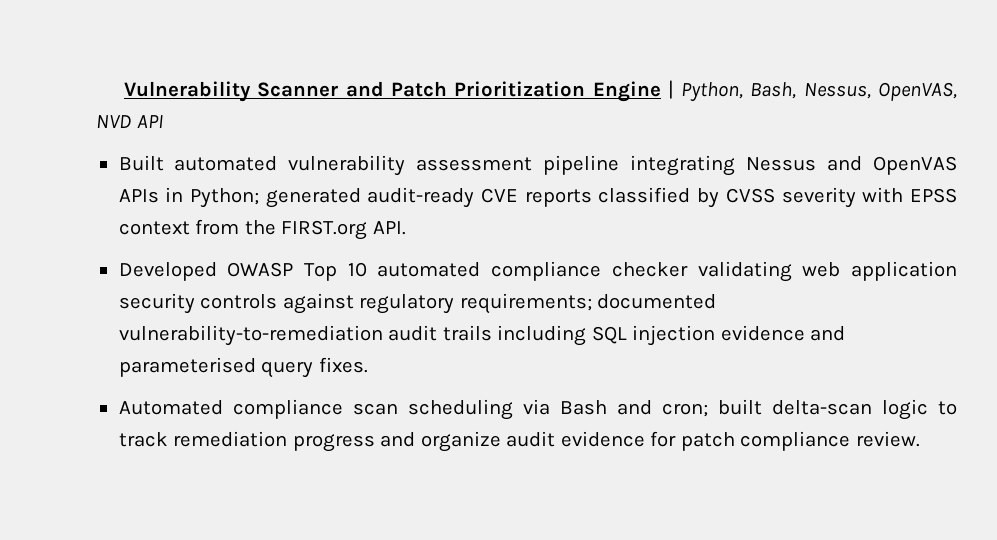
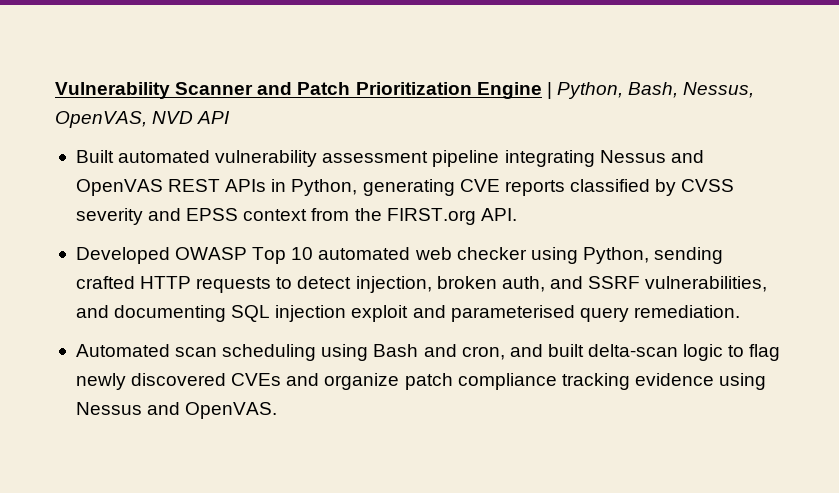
- Built automated vulnerability assessment pipeline integrating Nessus and OpenVAS APIs in Python; generated audit-ready CVE reports classified by CVSS severity with EPSS context from the FIRST.org API.
+ Built automated vulnerability assessment pipeline integrating Nessus and OpenVAS REST APIs in Python, generating CVE reports classified by CVSS severity and EPSS context from the FIRST.org API.
- Developed OWASP Top 10 automated compliance checker validating web application security controls against regulatory requirements; documented vulnerability-to-remediation audit trails including SQL injection evidence and parameterised query fixes.
+ Developed OWASP Top 10 automated web checker using Python, sending crafted HTTP requests to detect injection, broken auth, and SSRF vulnerabilities, and documenting SQL injection exploit and parameterised query remediation.
- Automated compliance scan scheduling via Bash and cron; built delta-scan logic to track remediation progress and organize audit evidence for patch compliance review.
+ Automated scan scheduling using Bash and cron, and built delta-scan logic to flag newly discovered CVEs and organize patch compliance tracking evidence using Nessus and OpenVAS.

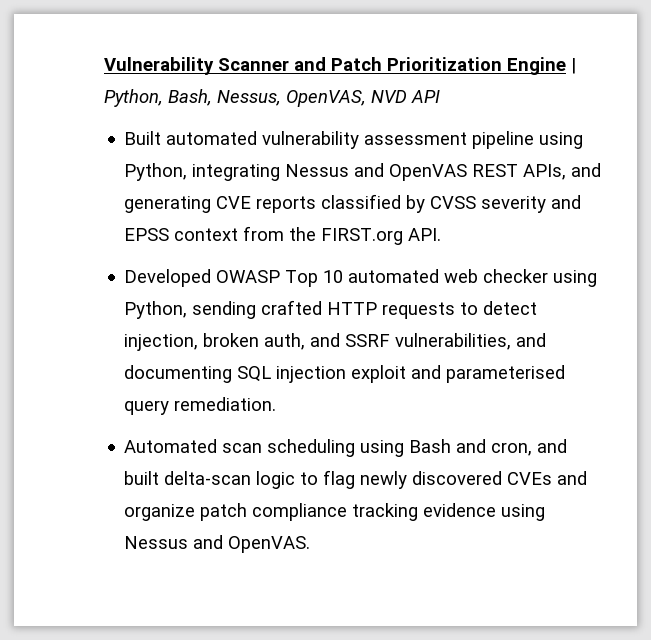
- Built automated vulnerability assessment pipeline integrating Nessus and OpenVAS REST APIs in Python, generating CVE reports classified by CVSS severity and EPSS context from the FIRST.org API.
+ Built automated vulnerability assessment pipeline using Python, integrating Nessus and OpenVAS REST APIs, and generating CVE reports classified by CVSS severity and EPSS context from the FIRST.org API.

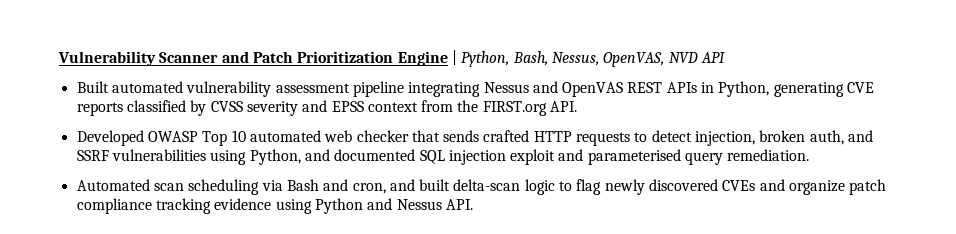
- Built automated vulnerability assessment pipeline using Python, integrating Nessus and OpenVAS REST APIs, and generating CVE reports classified by CVSS severity and EPSS context from the FIRST.org API.
+ Built automated vulnerability assessment pipeline integrating Nessus and OpenVAS REST APIs in Python, generating CVE reports classified by CVSS severity and EPSS context from the FIRST.org API.
- Developed OWASP Top 10 automated web checker using Python, sending crafted HTTP requests to detect injection, broken auth, and SSRF vulnerabilities, and documenting SQL injection exploit and parameterised query remediation.
+ Developed OWASP Top 10 automated web checker that sends crafted HTTP requests to detect injection, broken auth, and SSRF vulnerabilities using Python, and documented SQL injection exploit and parameterised query remediation.
- Automated scan scheduling using Bash and cron, and built delta-scan logic to flag newly discovered CVEs and organize patch compliance tracking evidence using Nessus and OpenVAS.
+ Automated scan scheduling via Bash and cron, and built delta-scan logic to flag newly discovered CVEs and organize patch compliance tracking evidence using Python and Nessus API.

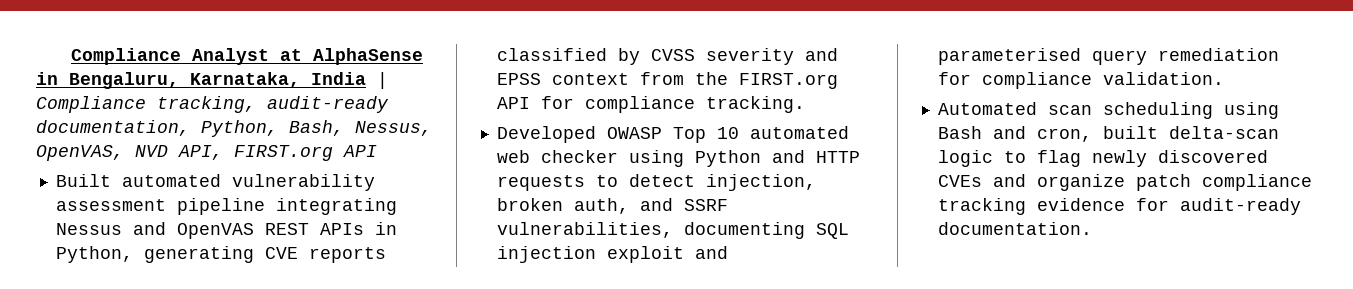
- Vulnerability Scanner and Patch Prioritization Engine | Python, Bash, Nessus, OpenVAS, NVD API
+ Compliance Analyst at AlphaSense in Bengaluru, Karnataka, India | Compliance tracking, audit-ready documentation, Python, Bash, Nessus, OpenVAS, NVD API, FIRST.org API
- Built automated vulnerability assessment pipeline integrating Nessus and OpenVAS REST APIs in Python, generating CVE reports classified by CVSS severity and EPSS context from the FIRST.org API.
+ Built automated vulnerability assessment pipeline integrating Nessus and OpenVAS REST APIs in Python, generating CVE reports classified by CVSS severity and EPSS context from the FIRST.org API for compliance tracking.
- Developed OWASP Top 10 automated web checker that sends crafted HTTP requests to detect injection, broken auth, and SSRF vulnerabilities using Python, and documented SQL injection exploit and parameterised query remediation.
+ Developed OWASP Top 10 automated web checker using Python and HTTP requests to detect injection, broken auth, and SSRF vulnerabilities, documenting SQL injection exploit and parameterised query remediation for compliance validation.
- Automated scan scheduling via Bash and cron, and built delta-scan logic to flag newly discovered CVEs and organize patch compliance tracking evidence using Python and Nessus API.
+ Automated scan scheduling using Bash and cron, built delta-scan logic to flag newly discovered CVEs and organize patch compliance tracking evidence for audit-ready documentation.

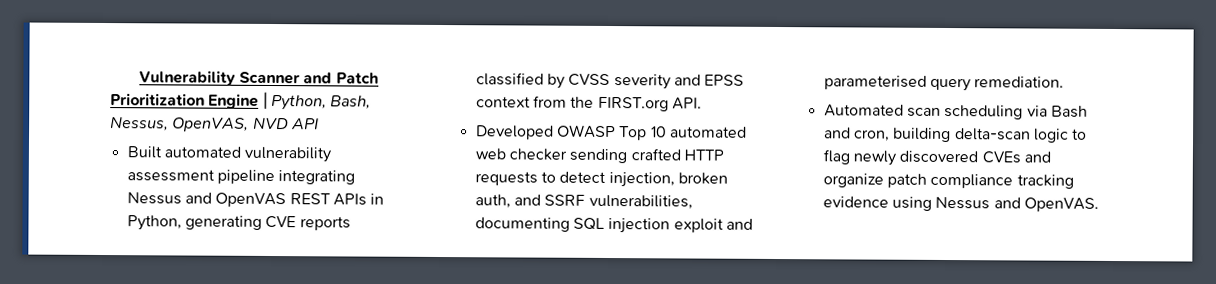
- Compliance Analyst at AlphaSense in Bengaluru, Karnataka, India | Compliance tracking, audit-ready documentation, Python, Bash, Nessus, OpenVAS, NVD API, FIRST.org API
+ Vulnerability Scanner and Patch Prioritization Engine | Python, Bash, Nessus, OpenVAS, NVD API
- Built automated vulnerability assessment pipeline integrating Nessus and OpenVAS REST APIs in Python, generating CVE reports classified by CVSS severity and EPSS context from the FIRST.org API for compliance tracking.
+ Built automated vulnerability assessment pipeline integrating Nessus and OpenVAS REST APIs in Python, generating CVE reports classified by CVSS severity and EPSS context from the FIRST.org API.
- Developed OWASP Top 10 automated web checker using Python and HTTP requests to detect injection, broken auth, and SSRF vulnerabilities, documenting SQL injection exploit and parameterised query remediation for compliance validation.
+ Developed OWASP Top 10 automated web checker sending crafted HTTP requests to detect injection, broken auth, and SSRF vulnerabilities, documenting SQL injection exploit and parameterised query remediation.
- Automated scan scheduling using Bash and cron, built delta-scan logic to flag newly discovered CVEs and organize patch compliance tracking evidence for audit-ready documentation.
+ Automated scan scheduling via Bash and cron, building delta-scan logic to flag newly discovered CVEs and organize patch compliance tracking evidence using Nessus and OpenVAS.

